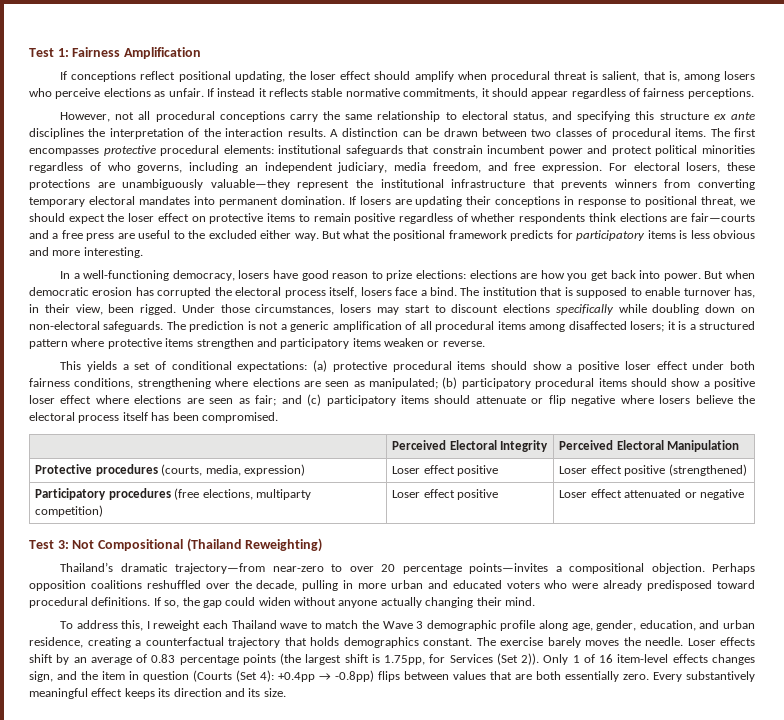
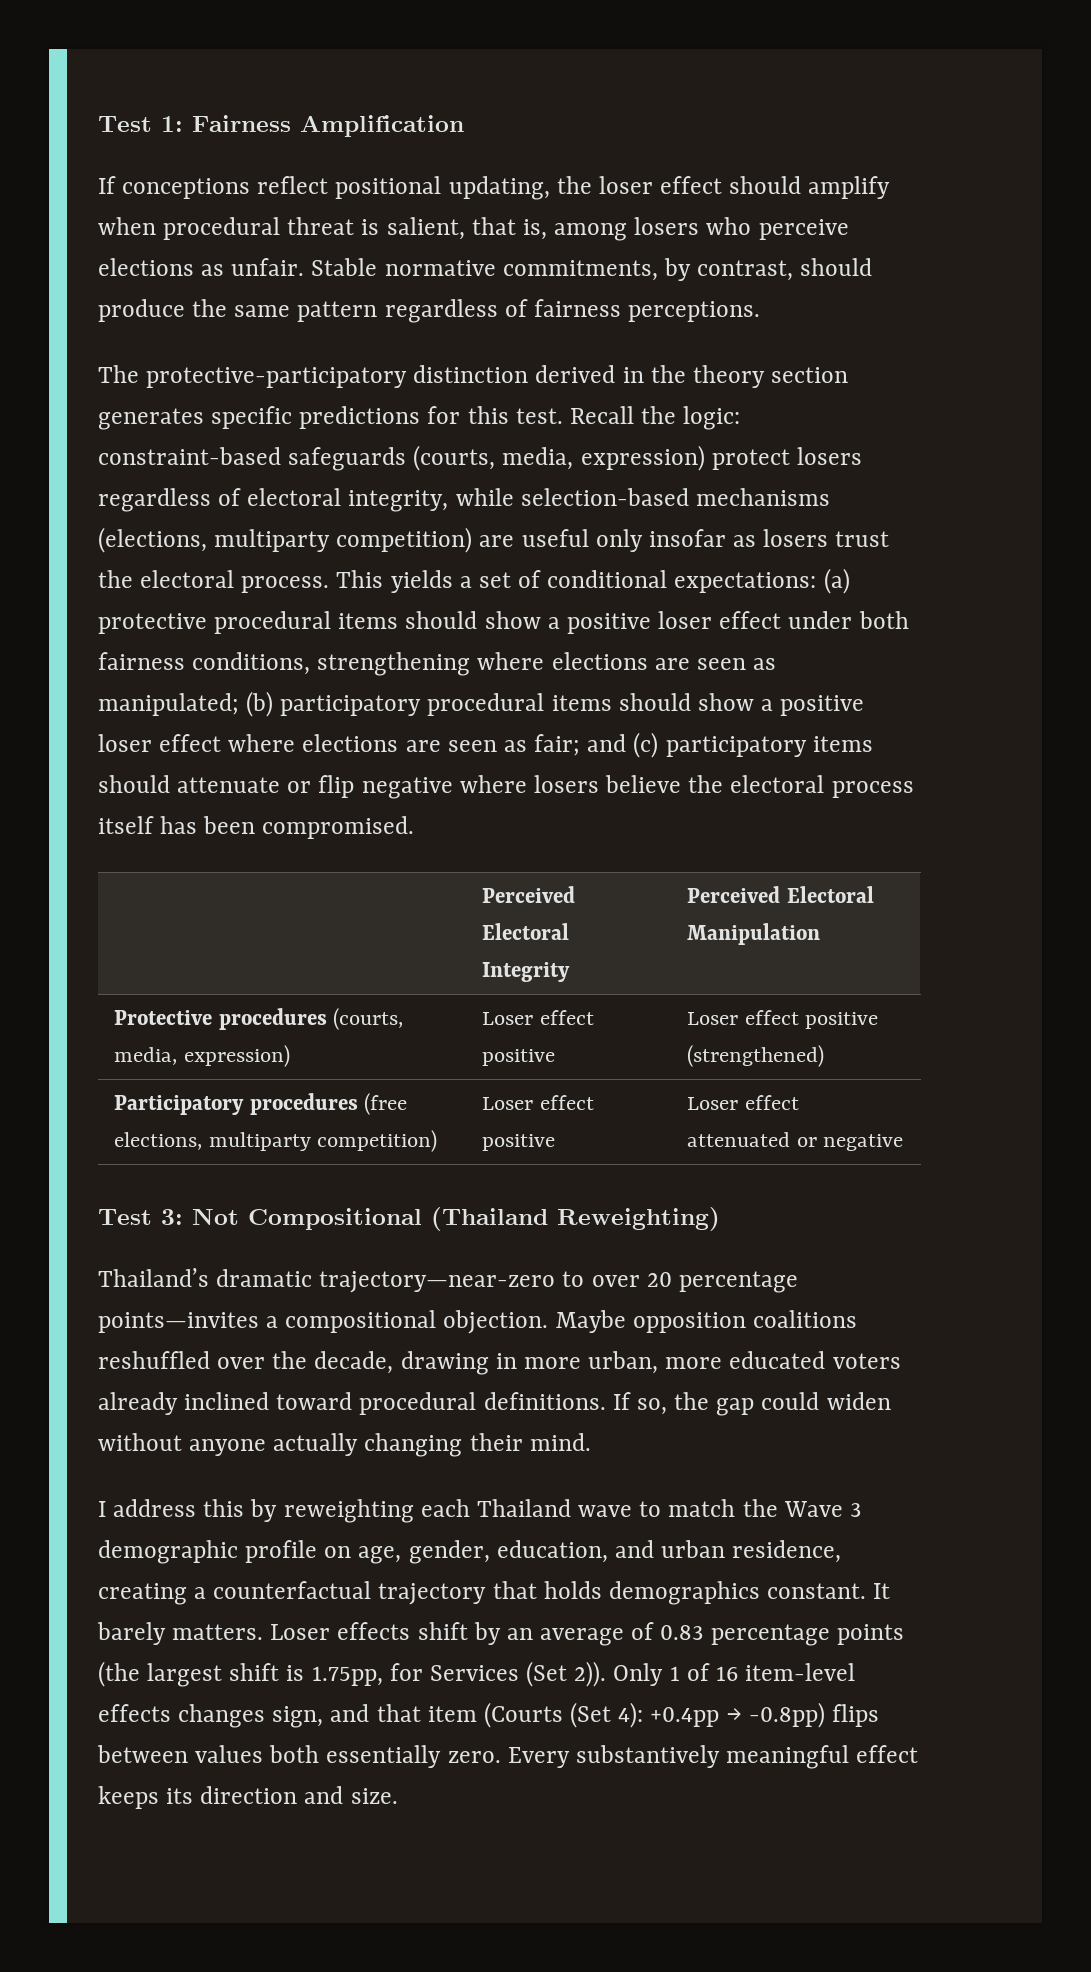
- If instead it reflects stable normative commitments, it should appear regardless of fairness perceptions.
- However, not all procedural conceptions carry the same relationship to electoral status, and specifying this structure ex ante disciplines the interpretation of the interaction results. A distinction can be drawn between two classes of procedural items. The first encompasses protective procedural elements: institutional safeguards that constrain incumbent power and protect political minorities regardless of who governs, including an independent judiciary, media freedom, and free expression. For electoral losers, these protections are unambiguously valuable—they represent the institutional infrastructure that prevents winners from converting temporary electoral mandates into permanent domination. If losers are updating their conceptions in response to positional threat, we should expect the loser effect on protective items to remain positive regardless of whether respondents think elections are fair—courts and a free press are useful to the excluded either way. But what the positional framework predicts for participatory items is less obvious and more interesting.
- In a well-functioning democracy, losers have good reason to prize elections: elections are how you get back into power. But when democratic erosion has corrupted the electoral process itself, losers face a bind. The institution that is supposed to enable turnover has, in their view, been rigged. Under those circumstances, losers may start to discount elections specifically while doubling down on non-electoral safeguards. The prediction is not a generic amplification of all procedural items among disaffected losers; it is a structured pattern where protective items strengthen and participatory items weaken or reverse.
- This yields a set of conditional expectations:
+ Stable normative commitments, by contrast, should produce the same pattern regardless of fairness perceptions.
+ The protective-participatory distinction derived in the theory section generates specific predictions for this test. Recall the logic: constraint-based safeguards (courts, media, expression) protect losers regardless of electoral integrity, while selection-based mechanisms (elections, multiparty competition) are useful only insofar as losers trust the electoral process. This yields a set of conditional expectations:
- Thailand’s dramatic trajectory—from near-zero to over 20 percentage points—invites a compositional objection.
+ Thailand’s dramatic trajectory—near-zero to over 20 percentage points—invites a compositional objection.
- Perhaps opposition coalitions reshuffled over the decade, pulling in more urban and educated voters who were already predisposed toward procedural definitions.
+ Maybe opposition coalitions reshuffled over the decade, drawing in more urban, more educated voters already inclined toward procedural definitions.
- To address this, I reweight each Thailand wave to match the Wave 3 demographic profile along age, gender, education, and urban residence, creating a counterfactual trajectory that holds demographics constant.
+ I address this by reweighting each Thailand wave to match the Wave 3 demographic profile on age, gender, education, and urban residence, creating a counterfactual trajectory that holds demographics constant.
- The exercise barely moves the needle.
+ It barely matters.
- Only 1 of 16 item-level effects changes sign, and the item in question (Courts (Set 4): +0.4pp → -0.8pp) flips between values that are both essentially zero.
+ Only 1 of 16 item-level effects changes sign, and that item (Courts (Set 4): +0.4pp → -0.8pp) flips between values both essentially zero.
- Every substantively meaningful effect keeps its direction and its size.
+ Every substantively meaningful effect keeps its direction and size.

